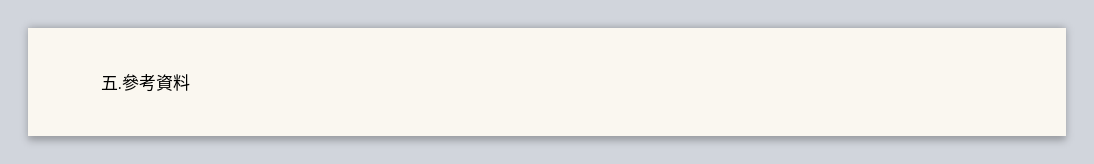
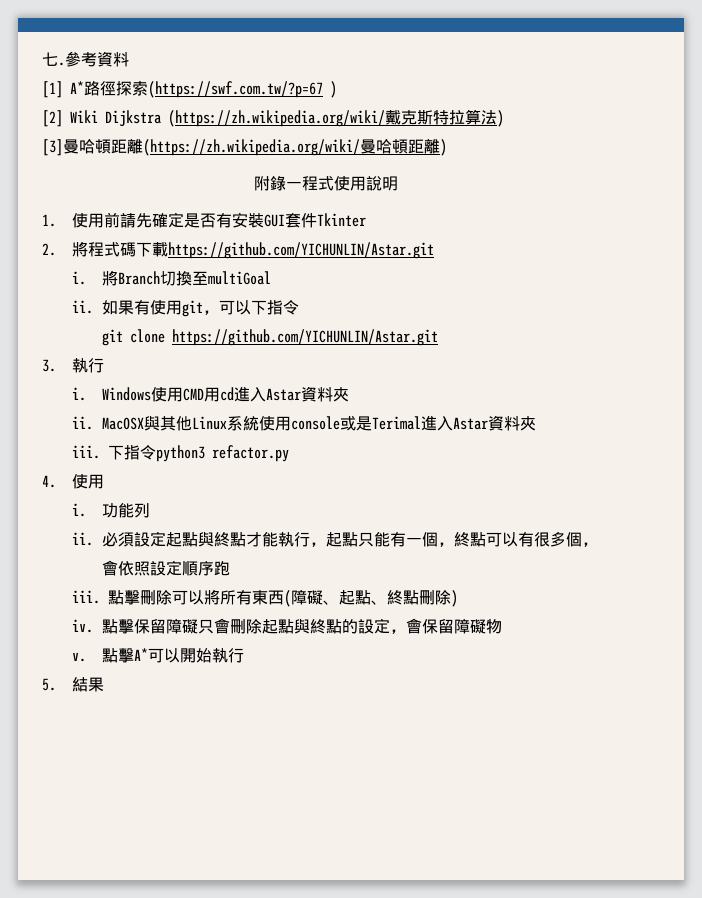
- 五.
+ 七.
+ [1] A*路徑探索(https://swf.com.tw/?p=67 )
+ [2] Wiki Dijkstra (https://zh.wikipedia.org/wiki/戴克斯特拉算法)
+ [3]曼哈頓距離(https://zh.wikipedia.org/wiki/曼哈頓距離)
+ 附錄一程式使用說明
+ 1.使用前請先確定是否有安裝GUI套件Tkinter
+ 2.將程式碼下載https://github.com/YICHUNLIN/Astar.git
+ i.將Branch切換至multiGoal
+ ii.如果有使用git，可以下指令
+ git clone https://github.com/YICHUNLIN/Astar.git
+ 3.執行
+ i. Windows使用CMD用cd進入Astar資料夾
+ ii. MacOSX與其他Linux系統使用console或是Terimal進入Astar資料夾
+ iii.下指令python3 refactor.py
+ 4.使用
+ i.功能列
+ ii.必須設定起點與終點才能執行，起點只能有一個，終點可以有很多個，會依照設定順序跑
+ iii.點擊刪除可以將所有東西(障礙、起點、終點刪除)
+ iv.點擊保留障礙只會刪除起點與終點的設定，會保留障礙物
+ v.點擊A*可以開始執行
+ 5.結果

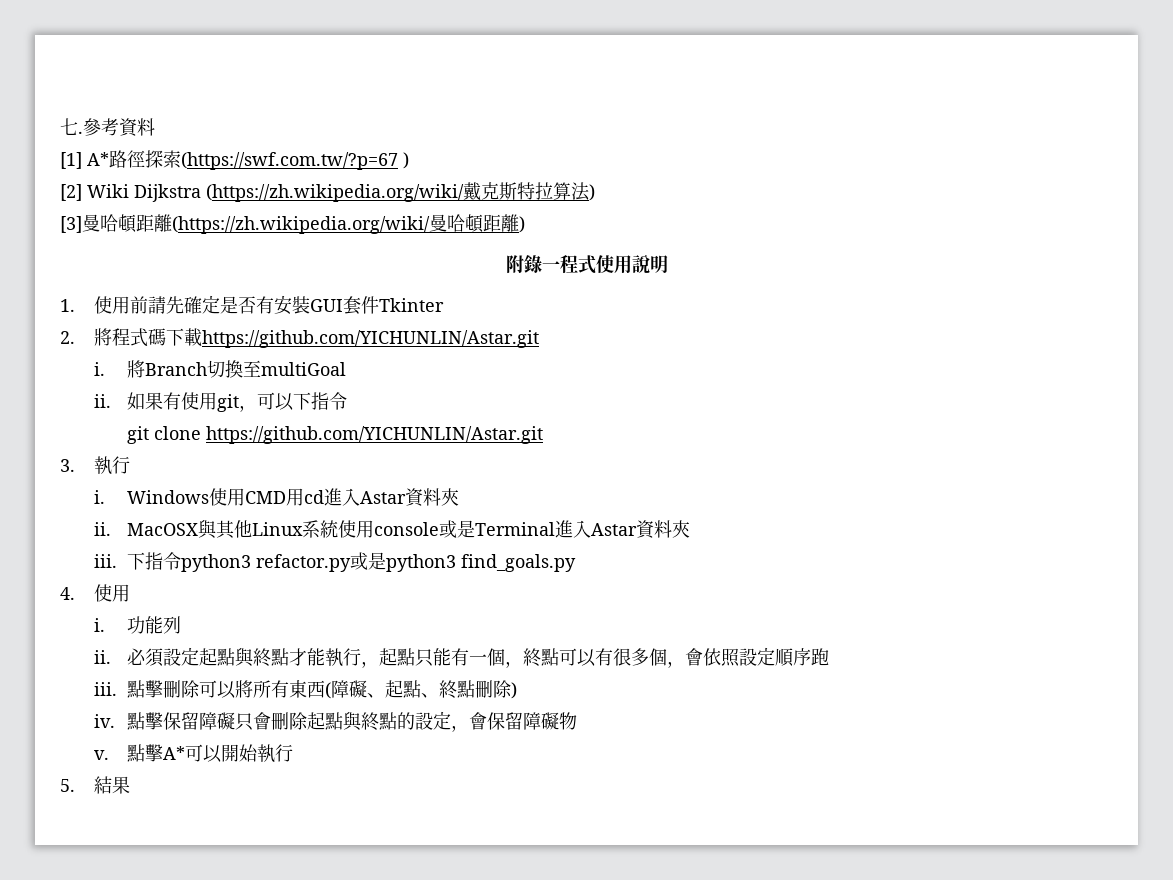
- MacOSX與其他Linux系統使用console或是Terimal進入Astar資料夾
+ MacOSX與其他Linux系統使用console或是Terminal進入Astar資料夾
- 下指令python3 refactor.py
+ 下指令python3 refactor.py或是python3 find_goals.py

